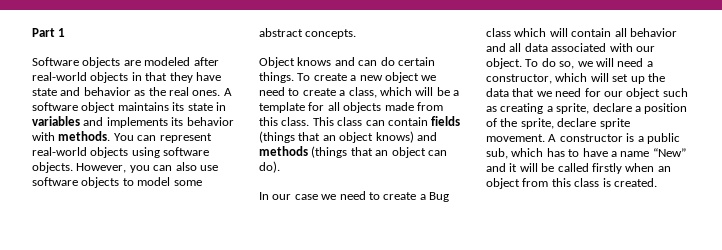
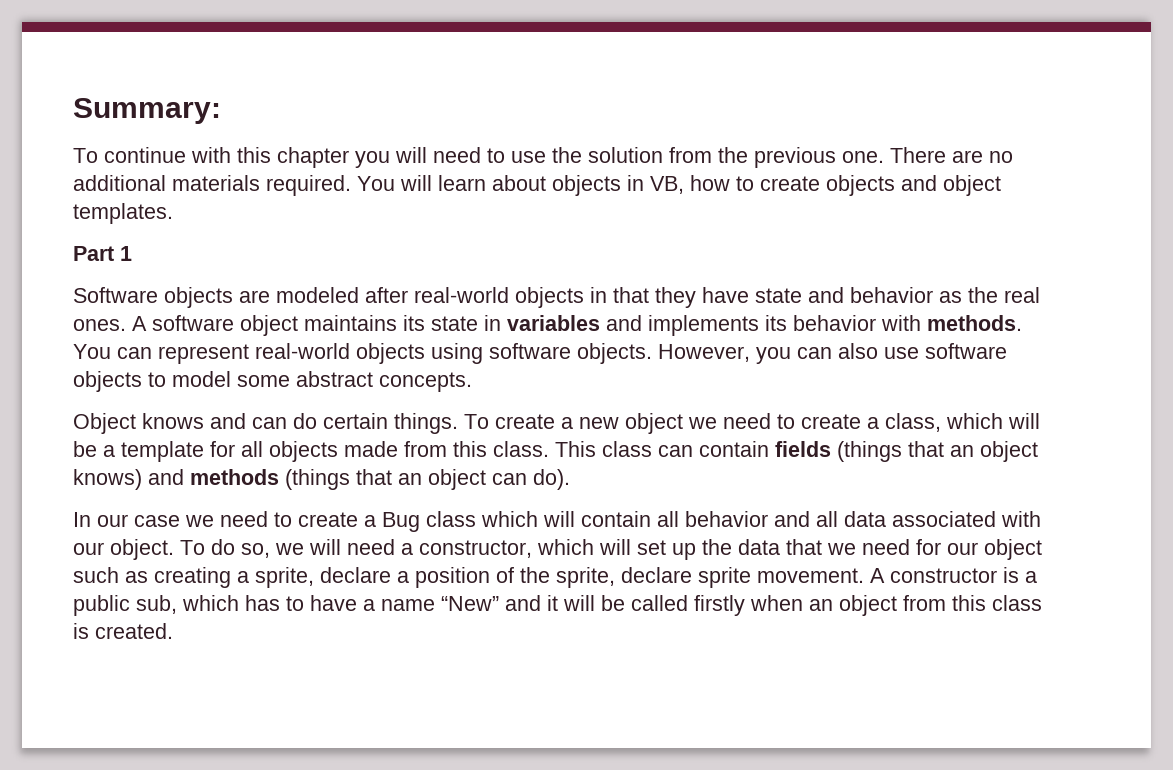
+ Summary:
+ To continue with this chapter you will need to use the solution from the previous one. There are no additional materials required. You will learn about objects in VB, how to create objects and object templates.

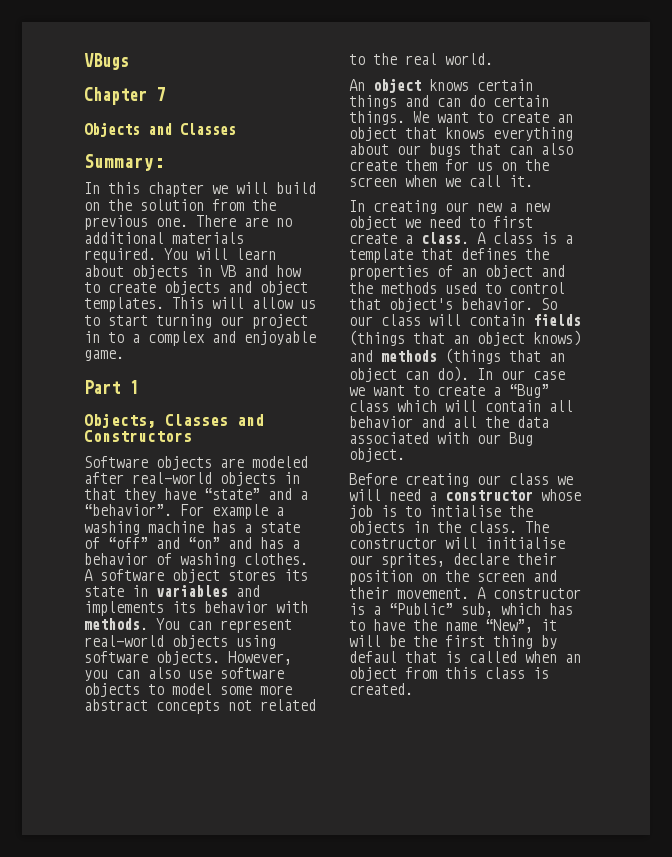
+ VBugs
+ Chapter 7
+ Objects and Classes
  Summary:
- To continue with this chapter you will need to use the solution from the previous one.
+ In this chapter we will build on the solution from the previous one.
- You will learn about objects in VB, how to create objects and object templates.
+ You will learn about objects in VB and how to create objects and object templates. This will allow us to start turning our project in to a complex and enjoyable game.
  Part 1
+ Objects, Classes and Constructors
- Software objects are modeled after real-world objects in that they have state and behavior as the real ones.
+ Software objects are modeled after real-world objects in that they have “state” and a “behavior”. For example a washing machine has a state of “off” and “on” and has a behavior of washing clothes.
- A software object maintains its state in variables and implements its behavior with methods.
+ A software object stores its state in variables and implements its behavior with methods.
- However, you can also use software objects to model some abstract concepts.
- Object knows and can do certain things.
+ However, you can also use software objects to model some more abstract concepts not related to the real world.
+ An object knows certain things and can do certain things.
- To create a new object we need to create a class, which will be a template for all objects made from this class. This class can contain fields (things that an object knows) and methods (things that an object can do).
- In our case we need to create a Bug class which will contain all behavior and all data associated with our object. To do so, we will need a constructor, which will set up the data that we need for our object such as creating a sprite, declare a position of the sprite, declare sprite movement.
+ We want to create an object that knows everything about our bugs that can also create them for us on the screen when we call it.
+ In creating our new a new object we need to first create a class. A class is a template that defines the properties of an object and the methods used to control that object's behavior. So our class will contain fields (things that an object knows) and methods (things that an object can do). In our case we want to create a “Bug” class which will contain all behavior and all the data associated with our Bug object.
+ Before creating our class we will need a constructor whose job is to intialise the objects in the class. The constructor will initialise our sprites, declare their position on the screen and their movement.
- A constructor is a public sub, which has to have a name “New” and it will be called firstly when an object from this class is created.
+ A constructor is a “Public” sub, which has to have the name “New”, it will be the first thing by defaul that is called when an object from this class is created.

